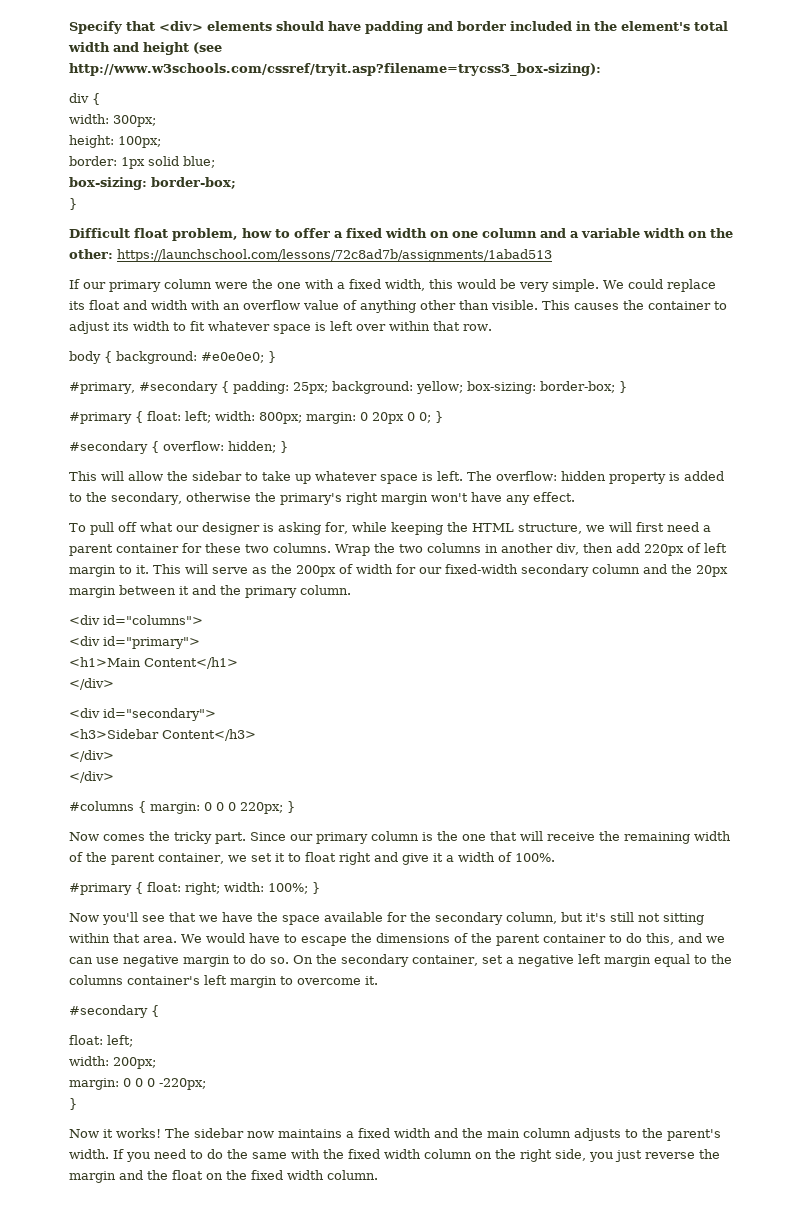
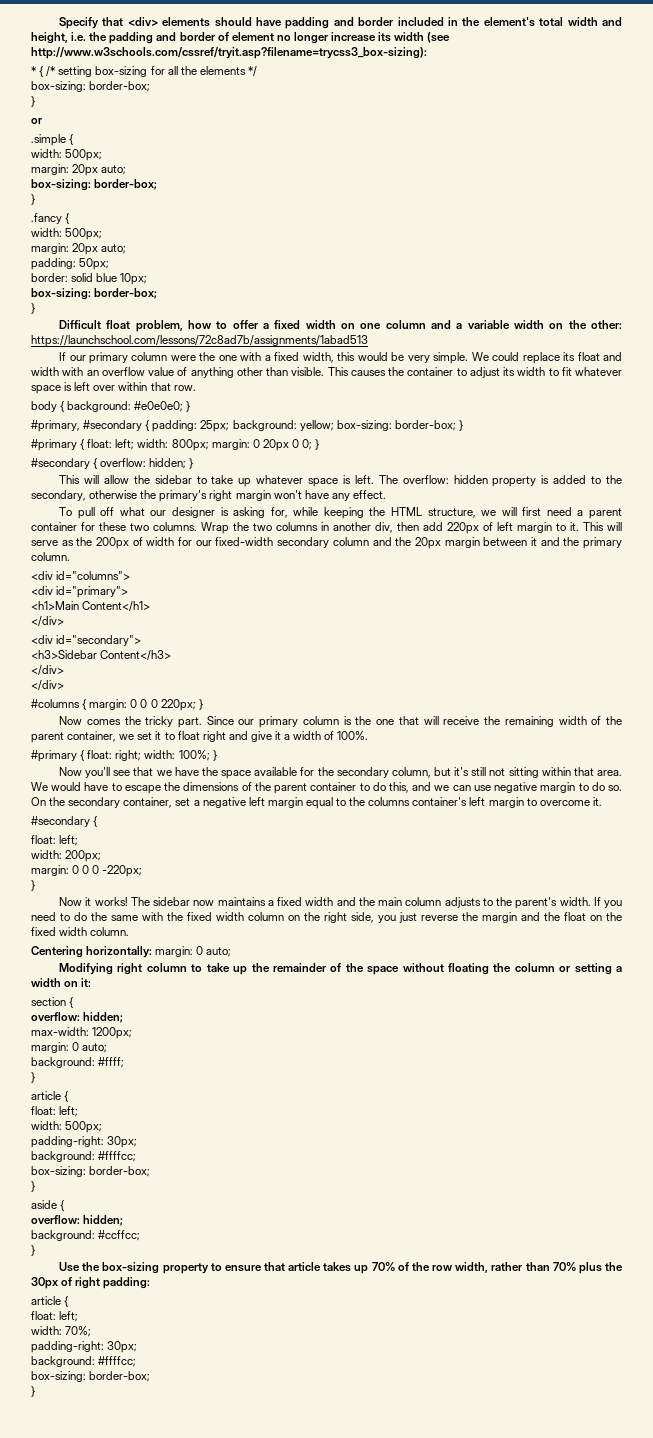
- Specify that <div> elements should have padding and border included in the element's total width and height (see http://www.w3schools.com/cssref/tryit.asp?filename=trycss3_box-sizing):
- div {
- width: 300px;
- height: 100px;
- border: 1px solid blue;
+ Specify that <div> elements should have padding and border included in the element's total width and height, i.e. the padding and border of element no longer increase its width (see http://www.w3schools.com/cssref/tryit.asp?filename=trycss3_box-sizing):
+ * { /* setting box-sizing for all the elements */
+ box-sizing: border-box;
+ }
+ or
+ .simple {
+ width: 500px;
+ margin: 20px auto;
+ box-sizing: border-box;
+ }
+ .fancy {
+ width: 500px;
+ margin: 20px auto;
+ padding: 50px;
+ border: solid blue 10px;
+ Centering horizontally: margin: 0 auto;
+ Modifying right column to take up the remainder of the space without floating the column or setting a width on it:
+ section {
+ overflow: hidden;
+ max-width: 1200px;
+ margin: 0 auto;
+ background: #ffff;
+ }
+ article {
+ float: left;
+ width: 500px;
+ padding-right: 30px;
+ background: #ffffcc;
+ box-sizing: border-box;
+ }
+ aside {
+ overflow: hidden;
+ background: #ccffcc;
+ }
+ Use the box-sizing property to ensure that article takes up 70% of the row width, rather than 70% plus the 30px of right padding:
+ article {
+ float: left;
+ width: 70%;
+ padding-right: 30px;
+ background: #ffffcc;
+ box-sizing: border-box;
+ }

